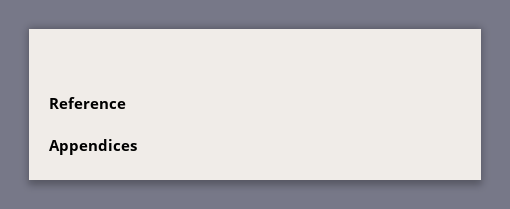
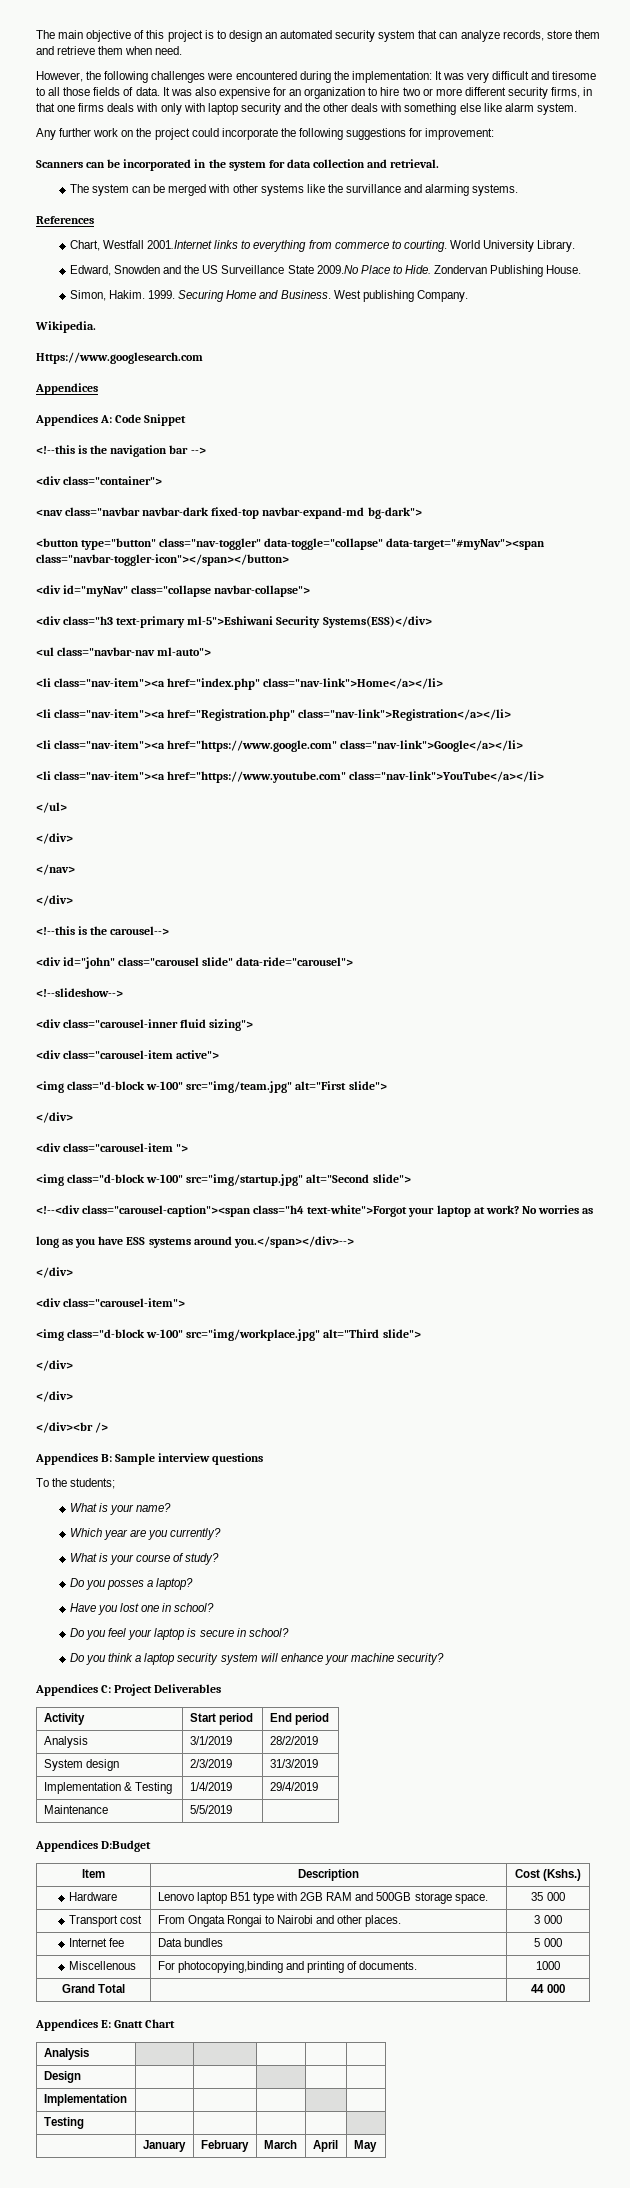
- Reference
+ The main objective of this project is to design an automated security system that can analyze records, store them and retrieve them when need.
+ However, the following challenges were encountered during the implementation: It was very difficult and tiresome to all those fields of data. It was also expensive for an organization to hire two or more different security firms, in that one firms deals with only with laptop security and the other deals with something else like alarm system.
+ Any further work on the project could incorporate the following suggestions for improvement:
+ Scanners can be incorporated in the system for data collection and retrieval.
+ The system can be merged with other systems like the survillance and alarming systems.
+ References
+ Chart, Westfall 2001.Internet links to everything from commerce to courting. World University Library.
+ Edward, Snowden and the US Surveillance State 2009.No Place to Hide. Zondervan Publishing House.
+ Simon, Hakim. 1999. Securing Home and Business. West publishing Company.
+ Wikipedia.
+ Https://www.googlesearch.com
  Appendices
+ Appendices A: Code Snippet
+ <!--this is the navigation bar -->
+ <div class="container">
+ <nav class="navbar navbar-dark fixed-top navbar-expand-md bg-dark">
+ <button type="button" class="nav-toggler" data-toggle="collapse" data-target="#myNav"><span class="navbar-toggler-icon"></span></button>
+ <div id="myNav" class="collapse navbar-collapse">
+ <div class="h3 text-primary ml-5">Eshiwani Security Systems(ESS)</div>
+ <ul class="navbar-nav ml-auto">
+ <li class="nav-item"><a href="index.php" class="nav-link">Home</a></li>
+ <li class="nav-item"><a href="Registration.php" class="nav-link">Registration</a></li>
+ <li class="nav-item"><a href="https://www.google.com" class="nav-link">Google</a></li>
+ <li class="nav-item"><a href="https://www.youtube.com" class="nav-link">YouTube</a></li>
+ </ul>
+ </div>
+ </nav>
+ </div>
+ <!--this is the carousel-->
+ <div id="john" class="carousel slide" data-ride="carousel">
+ <!--slideshow-->
+ <div class="carousel-inner fluid sizing">
+ <div class="carousel-item active">
+ <img class="d-block w-100" src="img/team.jpg" alt="First slide">
+ </div>
+ <div class="carousel-item ">
+ <img class="d-block w-100" src="img/startup.jpg" alt="Second slide">
+ <!--<div class="carousel-caption"><span class="h4 text-white">Forgot your laptop at work? No worries as
+ long as you have ESS systems around you.</span></div>-->
+ </div>
+ <div class="carousel-item">
+ <img class="d-block w-100" src="img/workplace.jpg" alt="Third slide">
+ </div>
+ </div>
+ </div><br />
+ Appendices B: Sample interview questions
+ To the students;
+ What is your name?
+ Which year are you currently?
+ What is your course of study?
+ Do you posses a laptop?
+ Have you lost one in school?
+ Do you feel your laptop is secure in school?
+ Do you think a laptop security system will enhance your machine security?
+ Appendices C: Project Deliverables
+ Activity | Start period | End period
+ Analysis | 3/1/2019 | 28/2/2019
+ System design | 2/3/2019 | 31/3/2019
+ Implementation & Testing | 1/4/2019 | 29/4/2019
+ Maintenance | 5/5/2019 |
+ Appendices D:Budget
+ Item | Description | Cost (Kshs.)
+ Hardware | Lenovo laptop B51 type with 2GB RAM and 500GB storage space. | 35 000
+ Transport cost | From Ongata Rongai to Nairobi and other places. | 3 000
+ Internet fee | Data bundles | 5 000
+ Miscellenous | For photocopying,binding and printing of documents. | 1000
+ Grand Total | | 44 000
+ Appendices E: Gnatt Chart
+ Analysis | | | | |
+ Design | | | | |
+ Implementation | | | | |
+ Testing | | | | |
+ | January | February | March | April | May

